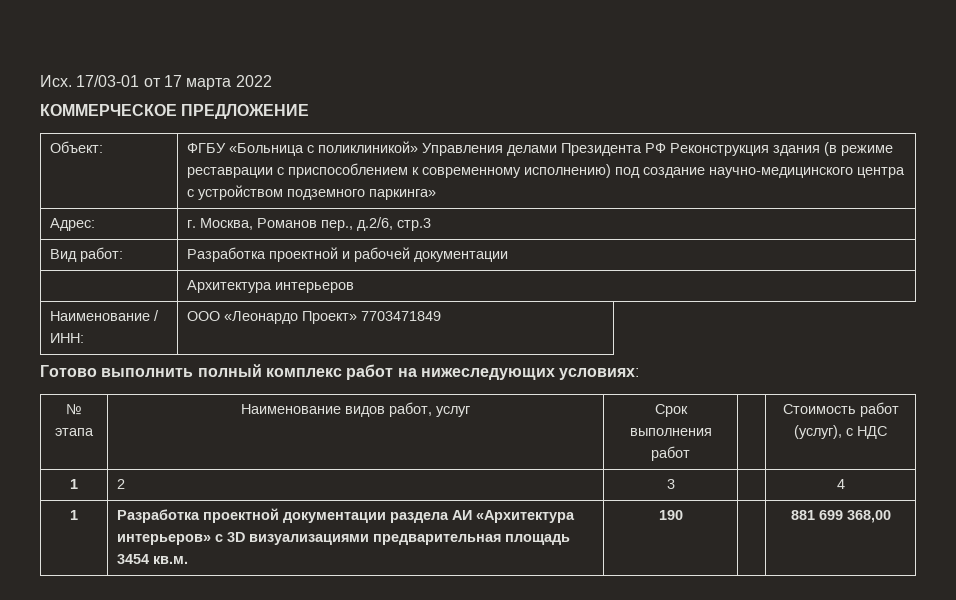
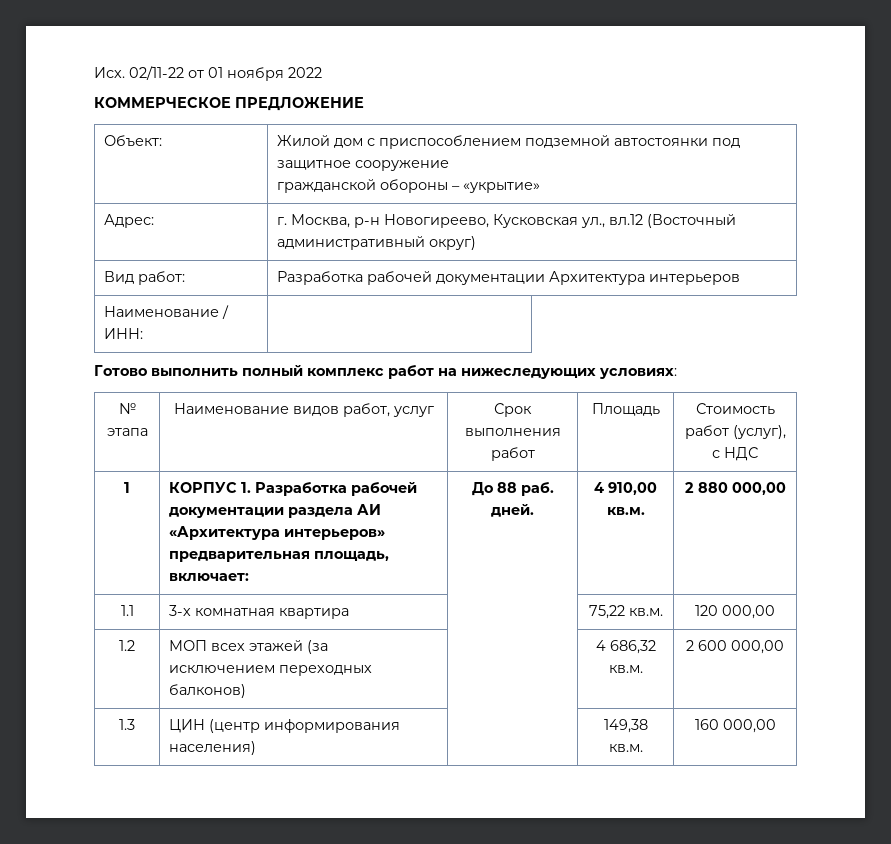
- Исх. 17/03-01 от 17 марта 2022
+ Исх. 02/11-22 от 01 ноября 2022
- Объект: | ФГБУ «Больница с поликлиникой» Управления делами Президента РФ Реконструкция здания (в режиме реставрации с приспособлением к современному исполнению) под создание научно-медицинского центра с устройством подземного паркинга»
- Адрес: | г. Москва, Романов пер., д.2/6, стр.3
+ Объект: | Жилой дом с приспособлением подземной автостоянки под защитное сооружение
+ гражданской обороны – «укрытие»
+ Адрес: | г. Москва, р-н Новогиреево, Кусковская ул., вл.12 (Восточный административный округ)
- Вид работ: | Разработка проектной и рабочей документации
- | Архитектура интерьеров
+ Вид работ: | Разработка рабочей документации Архитектура интерьеров
- Наименование / ИНН: | ООО «Леонардо Проект» 7703471849
+ Наименование / ИНН: |
- № этапа | Наименование видов работ, услуг | Срок выполнения работ | | Стоимость работ (услуг), с НДС
+ № этапа | Наименование видов работ, услуг | Срок выполнения работ | Площадь | Стоимость работ (услуг), с НДС
- 1 | 2 | 3 | | 4
- 1 | Разработка проектной документации раздела АИ «Архитектура интерьеров» с 3D визуализациями предварительная площадь 3454 кв.м. | 190 | | 881 699 368,00
+ 1 | КОРПУС 1. Разработка рабочей документации раздела АИ «Архитектура интерьеров» предварительная площадь, включает: | До 88 раб. дней. | 4 910,00 кв.м. | 2 880 000,00
+ 1.1 | 3-х комнатная квартира | | 75,22 кв.м. | 120 000,00
+ 1.2 | МОП всех этажей (за исключением переходных балконов) | | 4 686,32 кв.м. | 2 600 000,00
+ 1.3 | ЦИН (центр информирования населения) | | 149,38 кв.м. | 160 000,00

